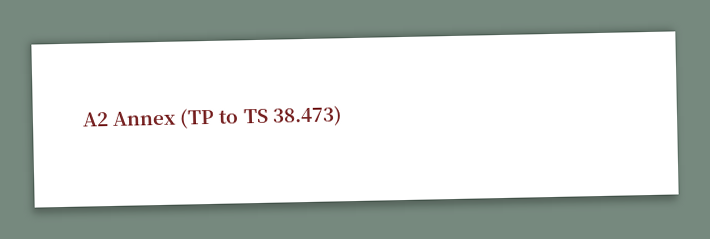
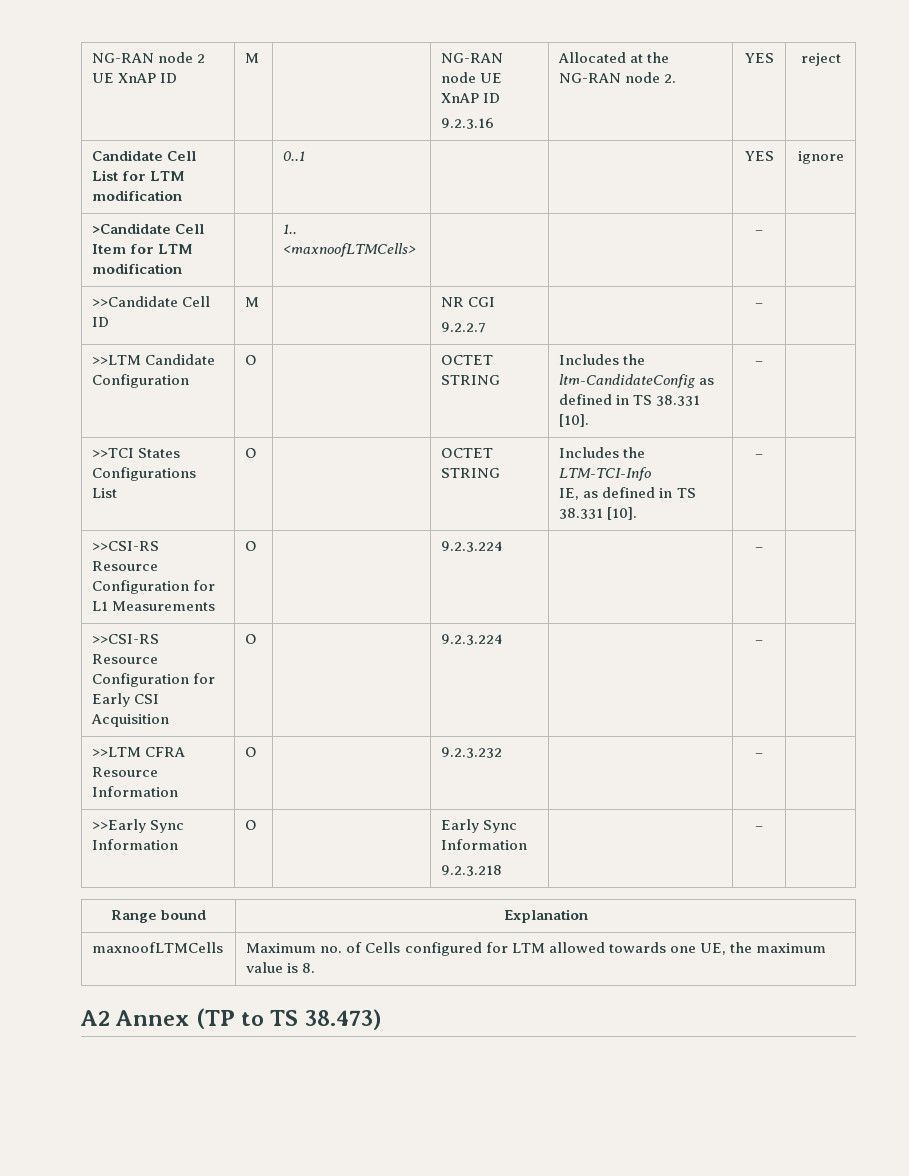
+ NG-RAN node 2 UE XnAP ID | M | | NG-RAN node UE XnAP ID
+ 9.2.3.16 | Allocated at the NG-RAN node 2. | YES | reject
+ Candidate Cell List for LTM modification | | 0..1 | | | YES | ignore
+ >Candidate Cell Item for LTM modification | | 1.. <maxnoofLTMCells> | | | – |
+ >>Candidate Cell ID | M | | NR CGI
+ 9.2.2.7 | | – |
+ >>LTM Candidate Configuration | O | | OCTET STRING | Includes the ltm-CandidateConfig as defined in TS 38.331 [10]. | – |
+ >>TCI States Configurations List | O | | OCTET STRING | Includes the LTM-TCI-Info
+ IE, as defined in TS 38.331 [10]. | – |
+ >>CSI-RS Resource Configuration for L1 Measurements | O | | 9.2.3.224 | | – |
+ >>CSI-RS Resource Configuration for Early CSI Acquisition | O | | 9.2.3.224 | | – |
+ >>LTM CFRA Resource Information | O | | 9.2.3.232 | | – |
+ >>Early Sync Information | O | | Early Sync Information
+ 9.2.3.218 | | – |
+ Range bound | Explanation
+ maxnoofLTMCells | Maximum no. of Cells configured for LTM allowed towards one UE, the maximum value is 8.

